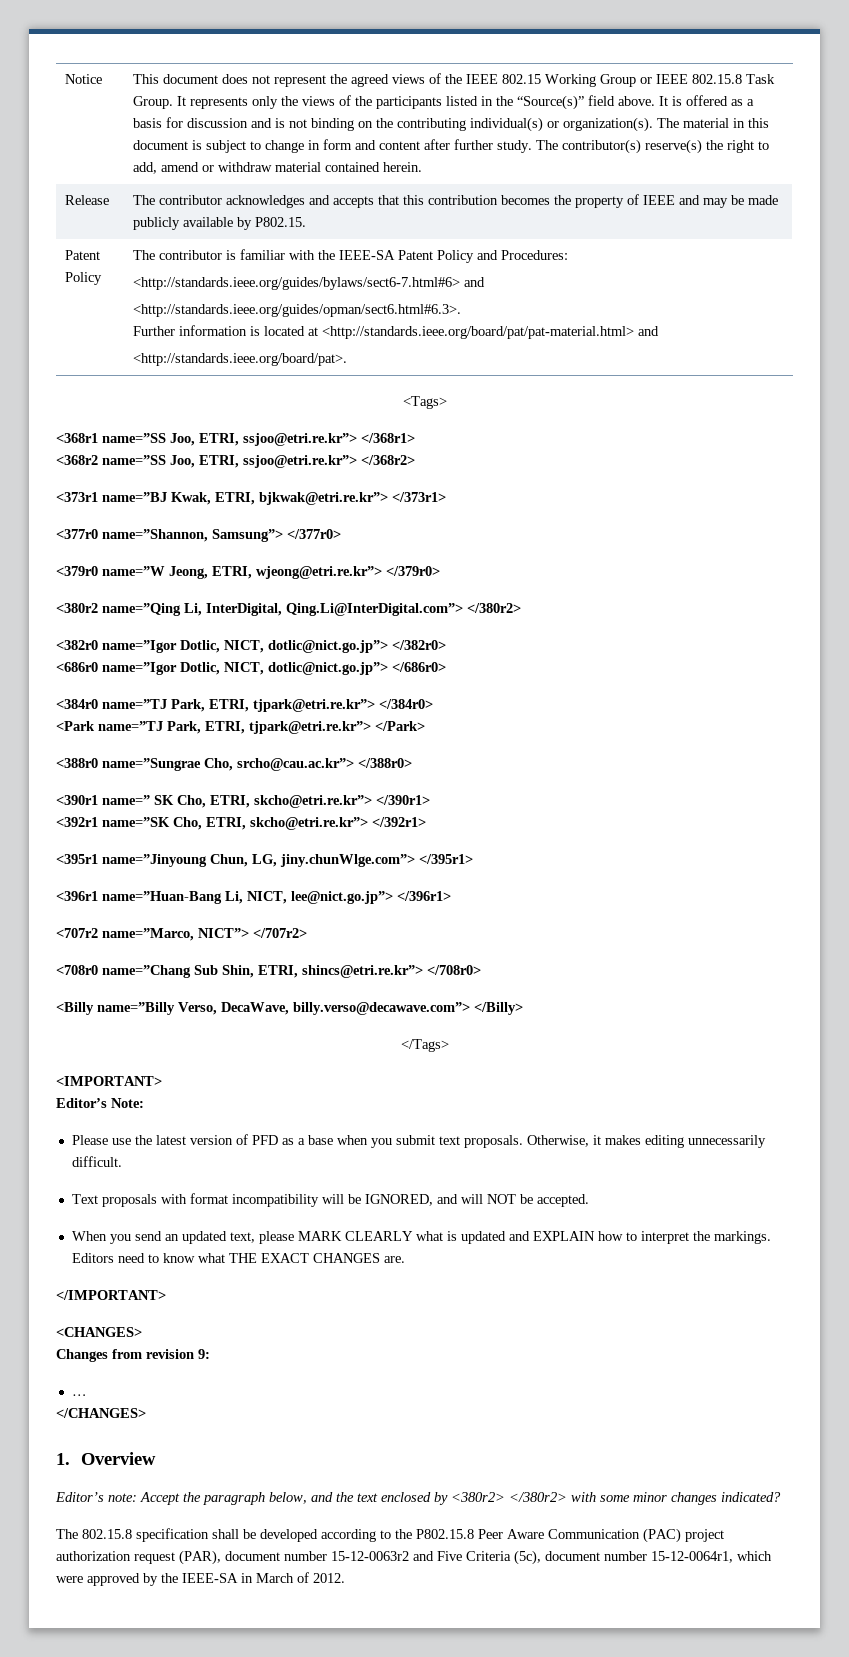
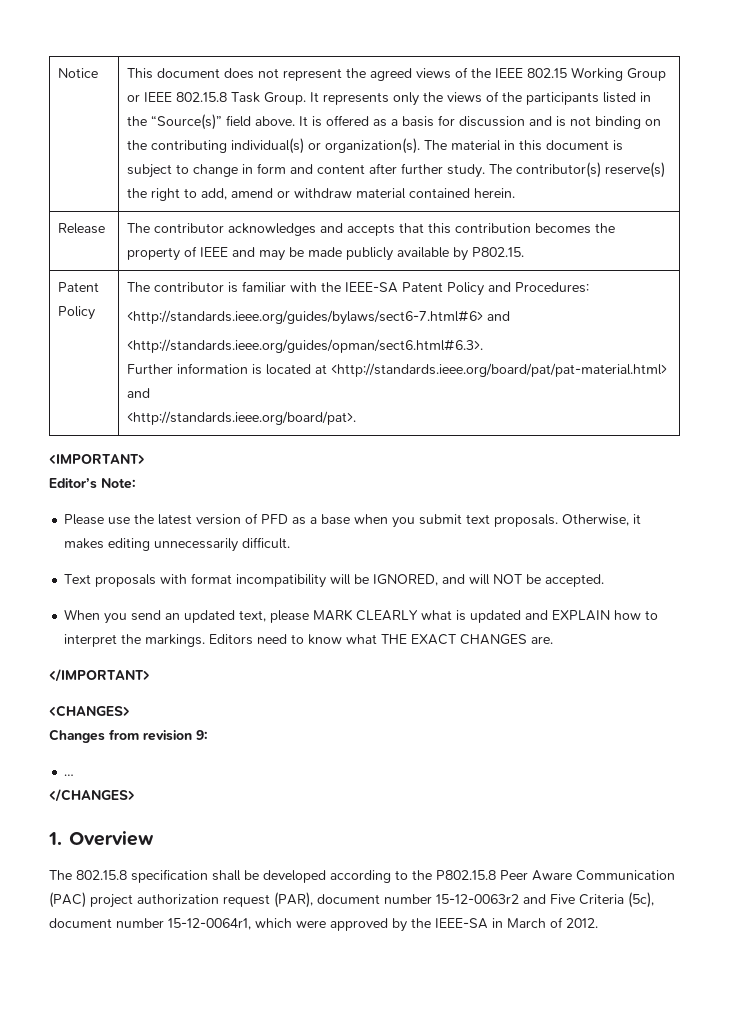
- <Tags>
- <368r1 name=”SS Joo, ETRI, ssjoo@etri.re.kr”> </368r1>
- <368r2 name=”SS Joo, ETRI, ssjoo@etri.re.kr”> </368r2>
- <373r1 name=”BJ Kwak, ETRI, bjkwak@etri.re.kr”> </373r1>
- <377r0 name=”Shannon, Samsung”> </377r0>
- <379r0 name=”W Jeong, ETRI, wjeong@etri.re.kr”> </379r0>
- <380r2 name=”Qing Li, InterDigital, Qing.Li@InterDigital.com”> </380r2>
- <382r0 name=”Igor Dotlic, NICT, dotlic@nict.go.jp”> </382r0>
- <686r0 name=”Igor Dotlic, NICT, dotlic@nict.go.jp”> </686r0>
- <384r0 name=”TJ Park, ETRI, tjpark@etri.re.kr”> </384r0>
- <Park name=”TJ Park, ETRI, tjpark@etri.re.kr”> </Park>
- <388r0 name=”Sungrae Cho, srcho@cau.ac.kr”> </388r0>
- <390r1 name=” SK Cho, ETRI, skcho@etri.re.kr”> </390r1>
- <392r1 name=”SK Cho, ETRI, skcho@etri.re.kr”> </392r1>
- <395r1 name=”Jinyoung Chun, LG, jiny.chunWlge.com”> </395r1>
- <396r1 name=”Huan-Bang Li, NICT, lee@nict.go.jp”> </396r1>
- <707r2 name=”Marco, NICT”> </707r2>
- <708r0 name=”Chang Sub Shin, ETRI, shincs@etri.re.kr”> </708r0>
- <Billy name=”Billy Verso, DecaWave, billy.verso@decawave.com”> </Billy>
- </Tags>
- Editor’s note: Accept the paragraph below, and the text enclosed by <380r2> </380r2> with some minor changes indicated?

